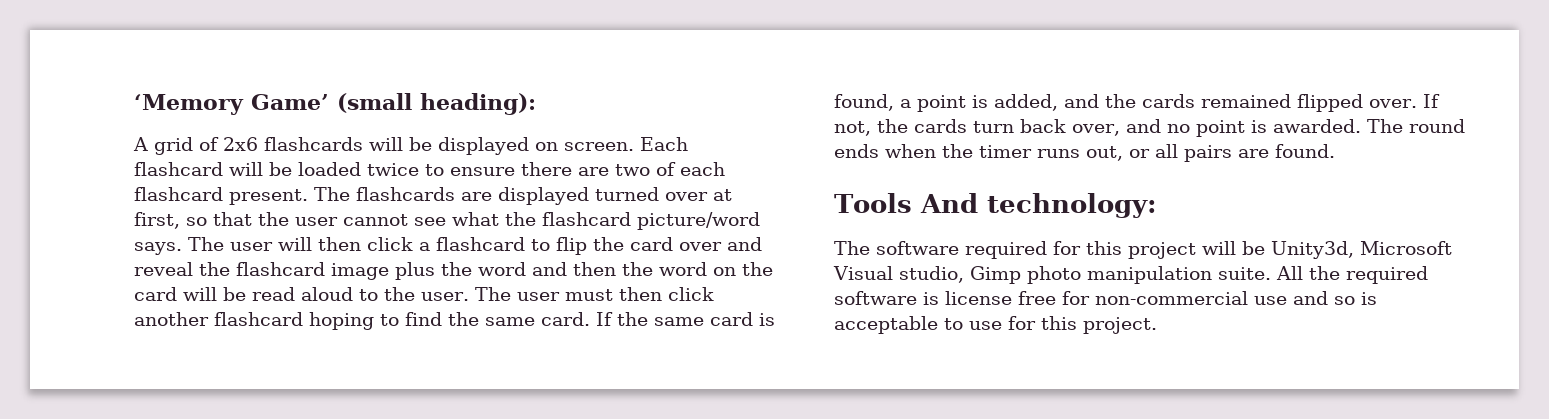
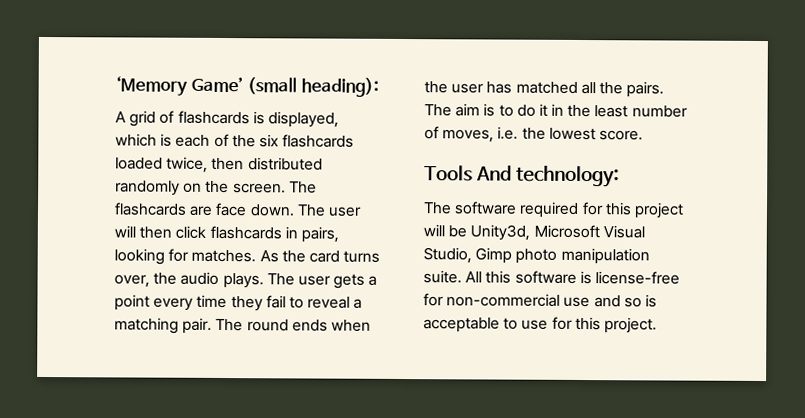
- A grid of 2x6 flashcards will be displayed on screen. Each flashcard will be loaded twice to ensure there are two of each flashcard present. The flashcards are displayed turned over at first, so that the user cannot see what the flashcard picture/word says.
+ A grid of flashcards is displayed, which is each of the six flashcards loaded twice, then distributed randomly on the screen. The flashcards are face down.
- The user will then click a flashcard to flip the card over and reveal the flashcard image plus the word and then the word on the card will be read aloud to the user. The user must then click another flashcard hoping to find the same card. If the same card is found, a point is added, and the cards remained flipped over. If not, the cards turn back over, and no point is awarded.
+ The user will then click flashcards in pairs, looking for matches. As the card turns over, the audio plays. The user gets a point every time they fail to reveal a matching pair.
- The round ends when the timer runs out, or all pairs are found.
+ The round ends when the user has matched all the pairs. The aim is to do it in the least number of moves, i.e. the lowest score.
- The software required for this project will be Unity3d, Microsoft Visual studio, Gimp photo manipulation suite.
+ The software required for this project will be Unity3d, Microsoft Visual Studio, Gimp photo manipulation suite.
- All the required software is license free for non-commercial use and so is acceptable to use for this project.
+ All this software is license-free for non-commercial use and so is acceptable to use for this project.

